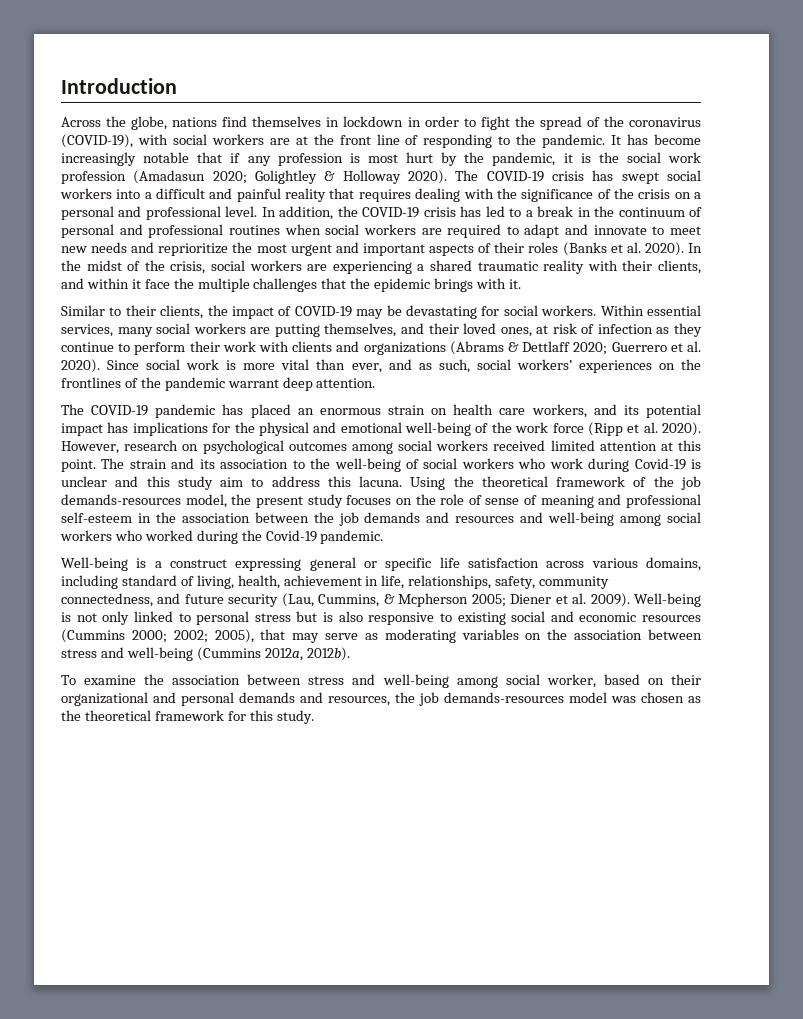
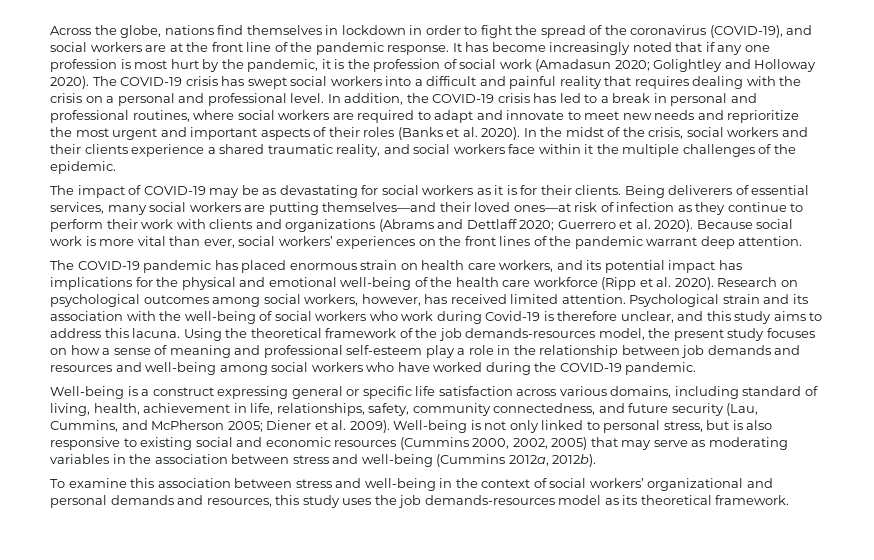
- Introduction
- Across the globe, nations find themselves in lockdown in order to fight the spread of the coronavirus (COVID-19), with social workers are at the front line of responding to the pandemic.
+ Across the globe, nations find themselves in lockdown in order to fight the spread of the coronavirus (COVID-19), and social workers are at the front line of the pandemic response.
- It has become increasingly notable that if any profession is most hurt by the pandemic, it is the social work profession (Amadasun 2020; Golightley & Holloway 2020).
+ It has become increasingly noted that if any one profession is most hurt by the pandemic, it is the profession of social work (Amadasun 2020; Golightley and Holloway 2020).
- The COVID-19 crisis has swept social workers into a difficult and painful reality that requires dealing with the significance of the crisis on a personal and professional level.
+ The COVID-19 crisis has swept social workers into a difficult and painful reality that requires dealing with the crisis on a personal and professional level.
- In addition, the COVID-19 crisis has led to a break in the continuum of personal and professional routines when social workers are required to adapt and innovate to meet new needs and reprioritize the most urgent and important aspects of their roles (Banks et al. 2020).
+ In addition, the COVID-19 crisis has led to a break in personal and professional routines, where social workers are required to adapt and innovate to meet new needs and reprioritize the most urgent and important aspects of their roles (Banks et al. 2020).
- In the midst of the crisis, social workers are experiencing a shared traumatic reality with their clients, and within it face the multiple challenges that the epidemic brings with it.
- Similar to their clients, the impact of COVID-19 may be devastating for social workers. Within essential services, many social workers are putting themselves, and their loved ones, at risk of infection as they continue to perform their work with clients and organizations (Abrams & Dettlaff 2020; Guerrero et al. 2020).
+ In the midst of the crisis, social workers and their clients experience a shared traumatic reality, and social workers face within it the multiple challenges of the epidemic.
+ The impact of COVID-19 may be as devastating for social workers as it is for their clients. Being deliverers of essential services, many social workers are putting themselves—and their loved ones—at risk of infection as they continue to perform their work with clients and organizations (Abrams and Dettlaff 2020; Guerrero et al. 2020).
- Since social work is more vital than ever, and as such, social workers’ experiences on the frontlines of the pandemic warrant deep attention.
+ Because social work is more vital than ever, social workers’ experiences on the front lines of the pandemic warrant deep attention.
- The COVID-19 pandemic has placed an enormous strain on health care workers, and its potential impact has implications for the physical and emotional well-being of the work force (Ripp et al. 2020).
+ The COVID-19 pandemic has placed enormous strain on health care workers, and its potential impact has implications for the physical and emotional well-being of the health care workforce (Ripp et al. 2020).
- However, research on psychological outcomes among social workers received limited attention at this point. The strain and its association to the well-being of social workers who work during Covid-19 is unclear and this study aim to address this lacuna.
+ Research on psychological outcomes among social workers, however, has received limited attention. Psychological strain and its association with the well-being of social workers who work during Covid-19 is therefore unclear, and this study aims to address this lacuna.
- Using the theoretical framework of the job demands-resources model, the present study focuses on the role of sense of meaning and professional self-esteem in the association between the job demands and resources and well-being among social workers who worked during the Covid-19 pandemic.
+ Using the theoretical framework of the job demands-resources model, the present study focuses on how a sense of meaning and professional self-esteem play a role in the relationship between job demands and resources and well-being among social workers who have worked during the COVID-19 pandemic.
- Well-being is a construct expressing general or specific life satisfaction across various domains, including standard of living, health, achievement in life, relationships, safety, community connectedness, and future security (Lau, Cummins, & Mcpherson 2005; Diener et al. 2009).
+ Well-being is a construct expressing general or specific life satisfaction across various domains, including standard of living, health, achievement in life, relationships, safety, community connectedness, and future security (Lau, Cummins, and McPherson 2005; Diener et al. 2009).
- Well-being is not only linked to personal stress but is also responsive to existing social and economic resources (Cummins 2000; 2002; 2005), that may serve as moderating variables on the association between stress and well-being (Cummins 2012a, 2012b).
+ Well-being is not only linked to personal stress, but is also responsive to existing social and economic resources (Cummins 2000, 2002, 2005) that may serve as moderating variables in the association between stress and well-being (Cummins 2012a, 2012b).
- To examine the association between stress and well-being among social worker, based on their organizational and personal demands and resources, the job demands-resources model was chosen as the theoretical framework for this study.
+ To examine this association between stress and well-being in the context of social workers’ organizational and personal demands and resources, this study uses the job demands-resources model as its theoretical framework.

